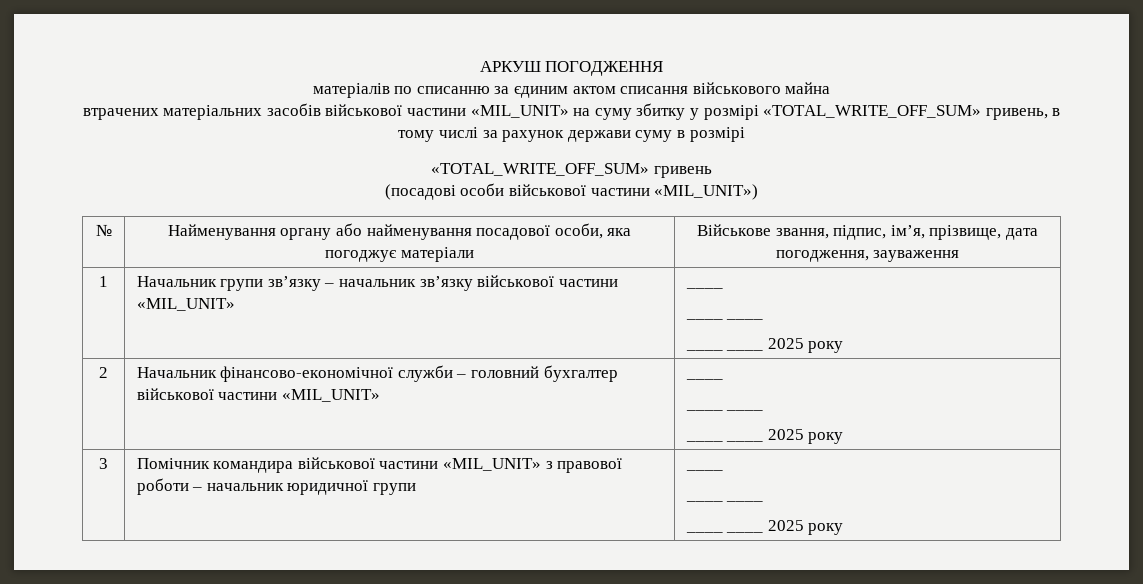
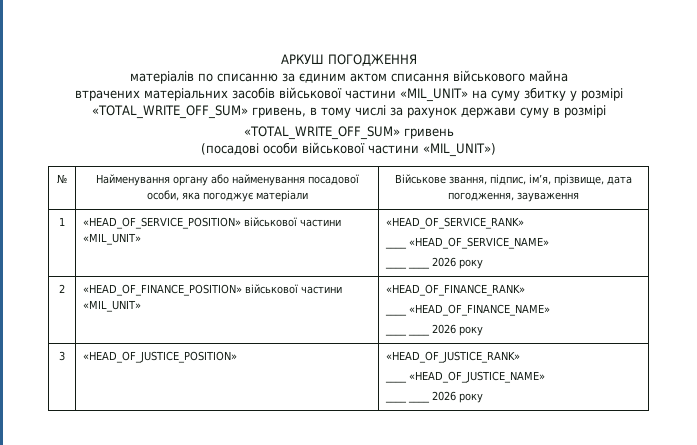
- 1 | Начальник групи зв’язку – начальник зв’язку військової частини «MIL_UNIT» | ____
- ____ ____
- ____ ____ 2025 року
+ 1 | «HEAD_OF_SERVICE_POSITION» військової частини «MIL_UNIT» | «HEAD_OF_SERVICE_RANK»
+ ____ «HEAD_OF_SERVICE_NAME»
+ ____ ____ 2026 року
- 2 | Начальник фінансово-економічної служби – головний бухгалтер військової частини «MIL_UNIT» | ____
- ____ ____
- ____ ____ 2025 року
+ 2 | «HEAD_OF_FINANCE_POSITION» військової частини «MIL_UNIT» | «HEAD_OF_FINANCE_RANK»
+ ____ «HEAD_OF_FINANCE_NAME»
+ ____ ____ 2026 року
- 3 | Помічник командира військової частини «MIL_UNIT» з правової роботи – начальник юридичної групи | ____
- ____ ____
- ____ ____ 2025 року
+ 3 | «HEAD_OF_JUSTICE_POSITION» | «HEAD_OF_JUSTICE_RANK»
+ ____ «HEAD_OF_JUSTICE_NAME»
+ ____ ____ 2026 року

